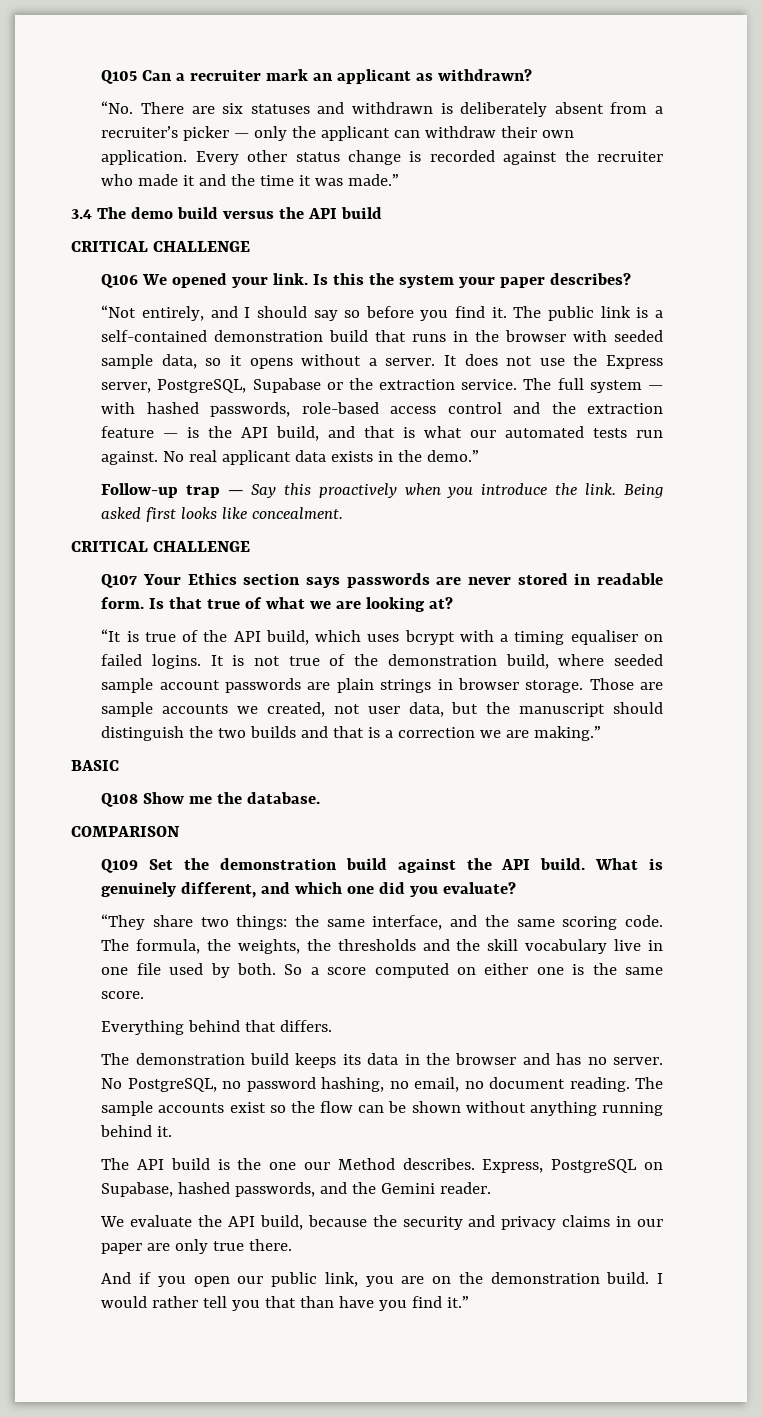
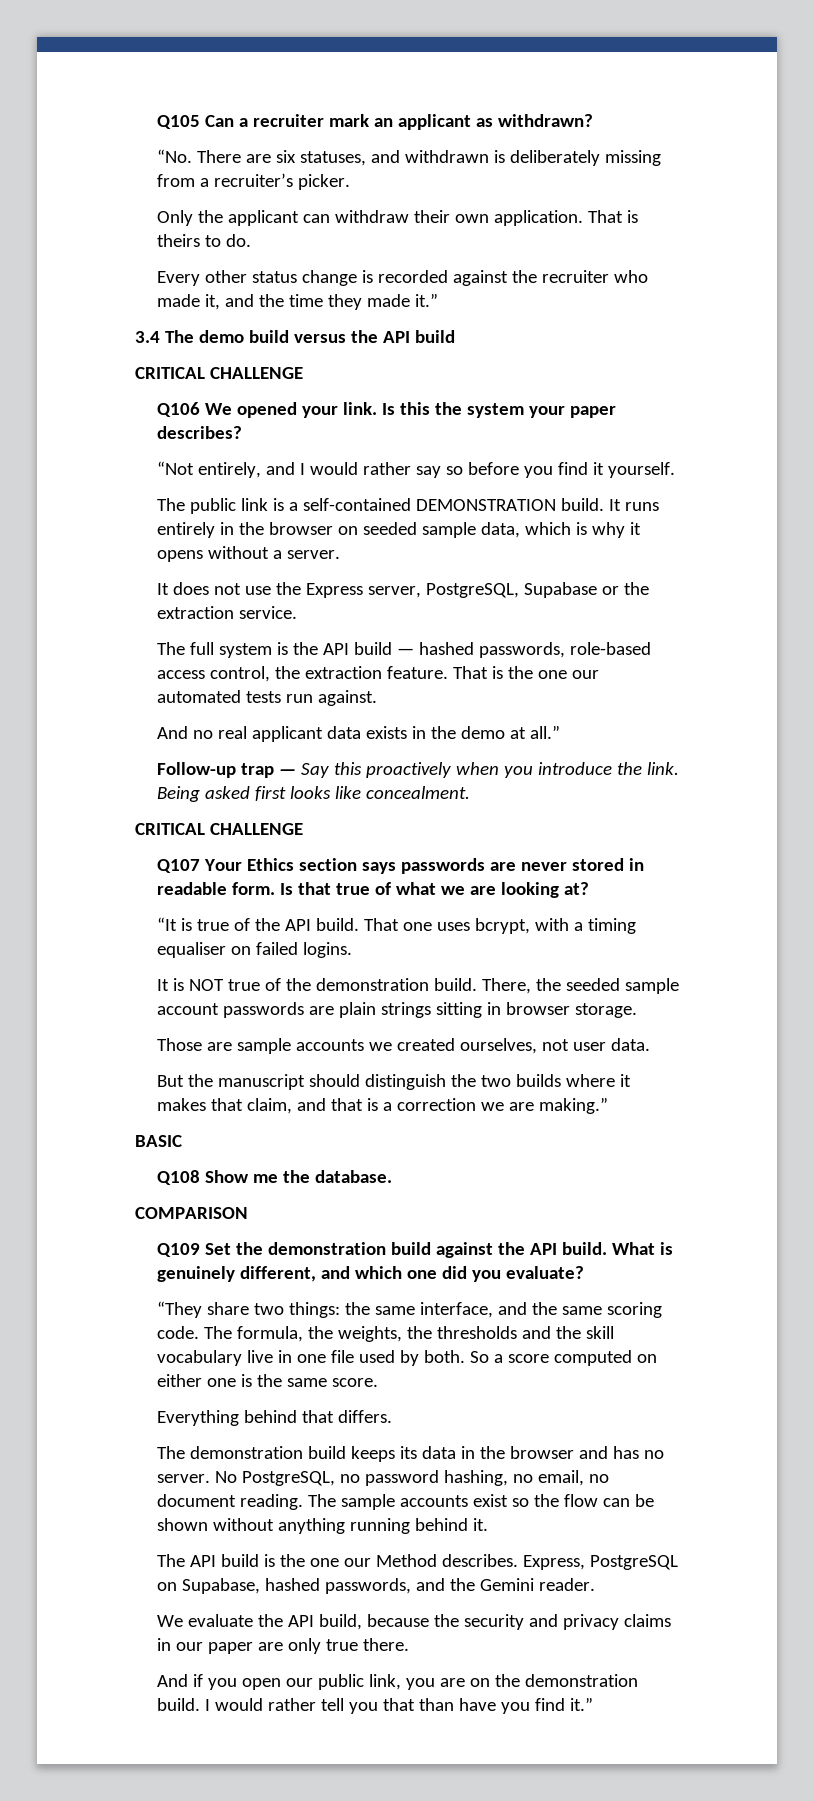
- “No. There are six statuses and withdrawn is deliberately absent from a recruiter’s picker — only the applicant can withdraw their own application. Every other status change is recorded against the recruiter who made it and the time it was made.”
+ “No. There are six statuses, and withdrawn is deliberately missing from a recruiter’s picker.
+ Only the applicant can withdraw their own application. That is theirs to do.
+ Every other status change is recorded against the recruiter who made it, and the time they made it.”
- “Not entirely, and I should say so before you find it. The public link is a self-contained demonstration build that runs in the browser with seeded sample data, so it opens without a server. It does not use the Express server, PostgreSQL, Supabase or the extraction service. The full system — with hashed passwords, role-based access control and the extraction feature — is the API build, and that is what our automated tests run against. No real applicant data exists in the demo.”
+ “Not entirely, and I would rather say so before you find it yourself.
+ The public link is a self-contained DEMONSTRATION build. It runs entirely in the browser on seeded sample data, which is why it opens without a server.
+ It does not use the Express server, PostgreSQL, Supabase or the extraction service.
+ The full system is the API build — hashed passwords, role-based access control, the extraction feature. That is the one our automated tests run against.
+ And no real applicant data exists in the demo at all.”
- “It is true of the API build, which uses bcrypt with a timing equaliser on failed logins. It is not true of the demonstration build, where seeded sample account passwords are plain strings in browser storage. Those are sample accounts we created, not user data, but the manuscript should distinguish the two builds and that is a correction we are making.”
+ “It is true of the API build. That one uses bcrypt, with a timing equaliser on failed logins.
+ It is NOT true of the demonstration build. There, the seeded sample account passwords are plain strings sitting in browser storage.
+ Those are sample accounts we created ourselves, not user data.
+ But the manuscript should distinguish the two builds where it makes that claim, and that is a correction we are making.”

